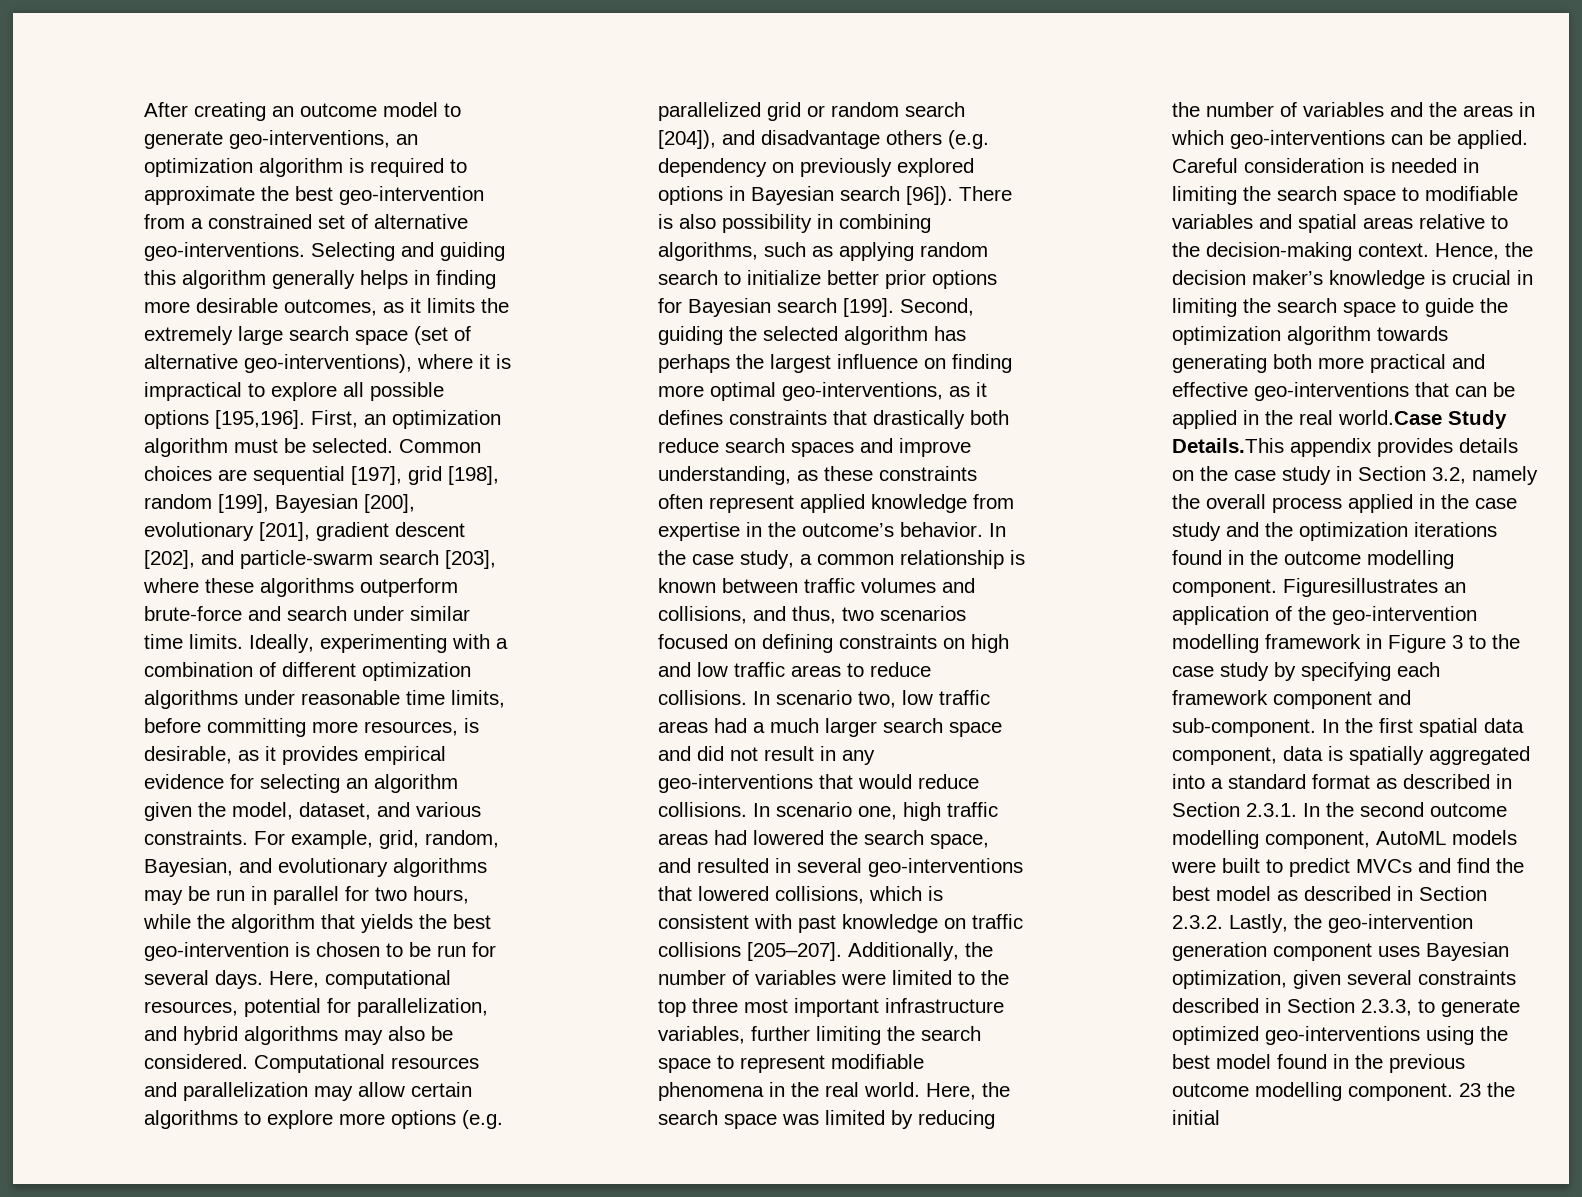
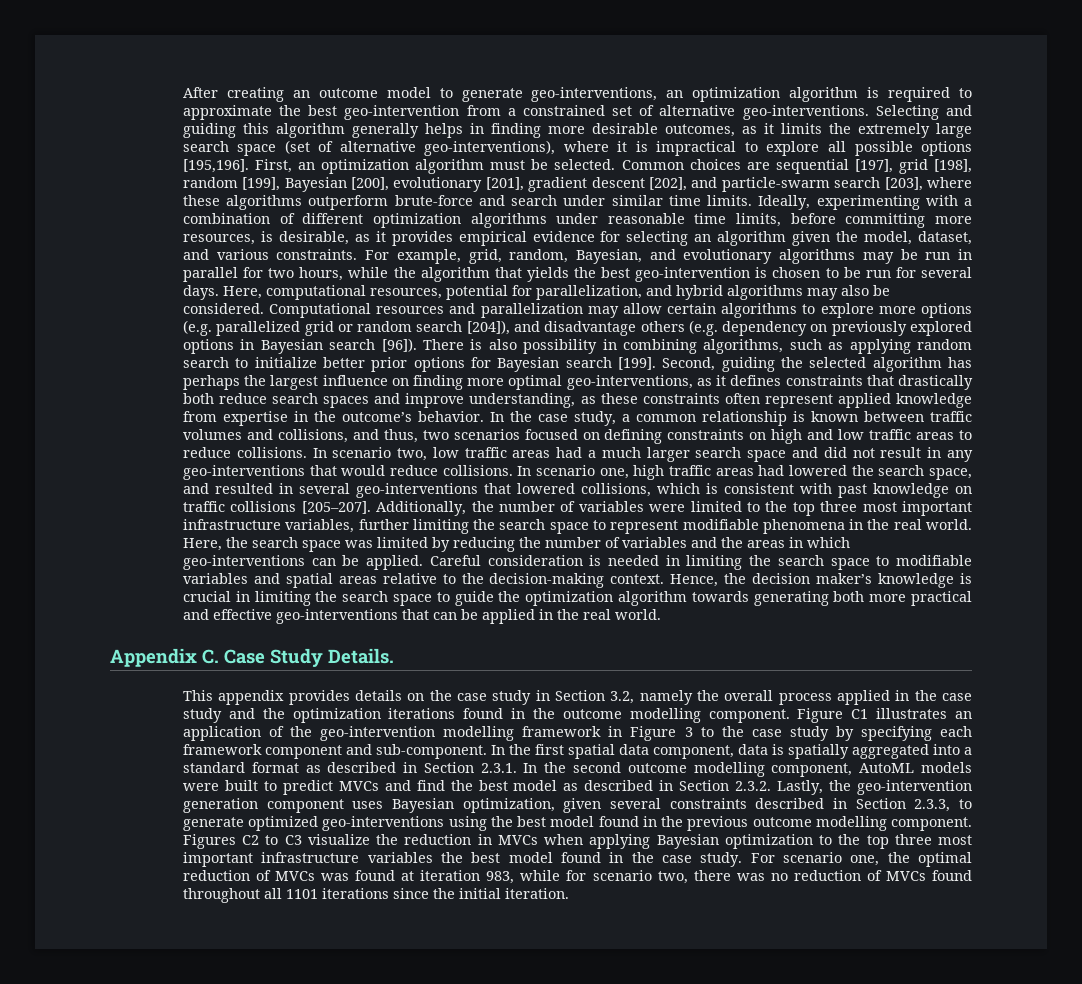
- Hence, the decision maker’s knowledge is crucial in limiting the search space to guide the optimization algorithm towards generating both more practical and effective geo-interventions that can be applied in the real world.Case Study Details.This appendix provides details on the case study in Section 3.2, namely the overall process applied in the case study and the optimization iterations found in the outcome modelling component.
+ Hence, the decision maker’s knowledge is crucial in limiting the search space to guide the optimization algorithm towards generating both more practical and effective geo-interventions that can be applied in the real world.
+ Appendix C. Case Study Details.
+ This appendix provides details on the case study in Section 3.2, namely the overall process applied in the case study and the optimization iterations found in the outcome modelling component.
- Figuresillustrates an application of the geo-intervention modelling framework in Figure 3 to the case study by specifying each framework component and sub-component.
+ Figure C1 illustrates an application of the geo-intervention modelling framework in Figure 3 to the case study by specifying each framework component and sub-component.
- 23 the initial
+ Figures C2 to C3 visualize the reduction in MVCs when applying Bayesian optimization to the top three most important infrastructure variables the best model found in the case study. For scenario one, the optimal reduction of MVCs was found at iteration 983, while for scenario two, there was no reduction of MVCs found throughout all 1101 iterations since the initial iteration.

